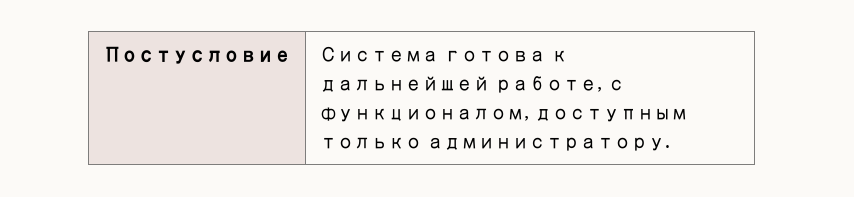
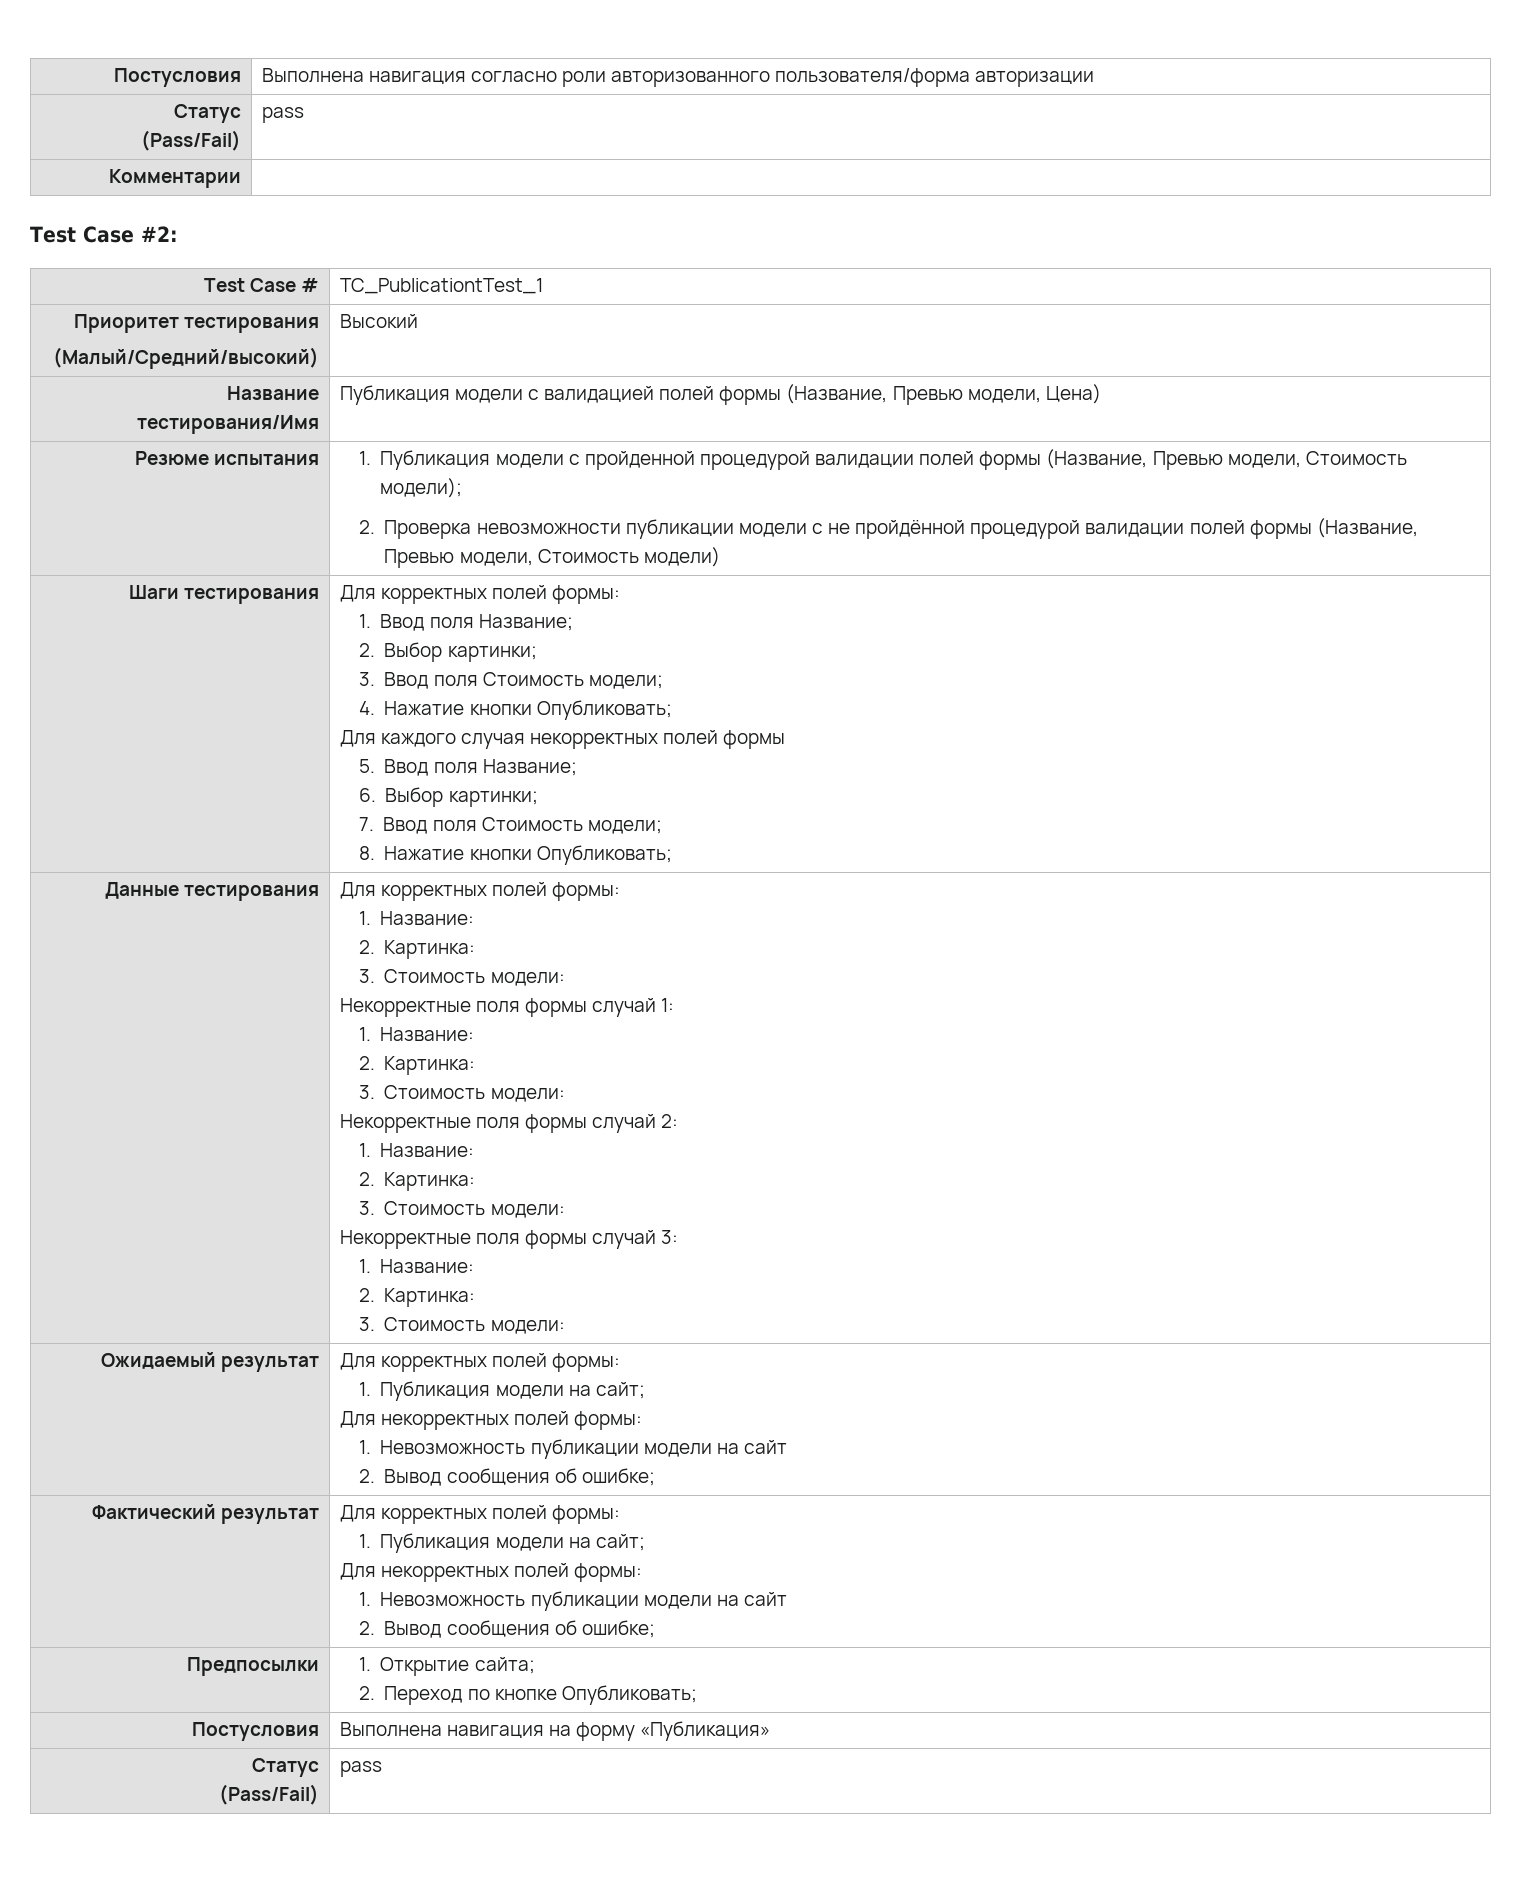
- Постусловие | Система готова к дальнейшей работе, с функционалом, доступным только администратору.
+ Постусловия | Выполнена навигация согласно роли авторизованного пользователя/форма авторизации
+ Статус
+ (Pass/Fail) | pass
+ Комментарии |
+ Test Case #2:
+ Test Case # | TC_PublicationtTest_1
+ Приоритет тестирования
+ (Малый/Средний/высокий) | Высокий
+ Название тестирования/Имя | Публикация модели с валидацией полей формы (Название, Превью модели, Цена)
+ Резюме испытания | 1. Публикация модели с пройденной процедурой валидации полей формы (Название, Превью модели, Стоимость модели);
+ 2. Проверка невозможности публикации модели с не пройдённой процедурой валидации полей формы (Название, Превью модели, Стоимость модели)
+ Шаги тестирования | Для корректных полей формы:
+ 1. Ввод поля Название;
+ 2. Выбор картинки;
+ 3. Ввод поля Стоимость модели;
+ 4. Нажатие кнопки Опубликовать;
+ Для каждого случая некорректных полей формы
+ 5. Ввод поля Название;
+ 6. Выбор картинки;
+ 7. Ввод поля Стоимость модели;
+ 8. Нажатие кнопки Опубликовать;
+ Данные тестирования | Для корректных полей формы:
+ 1. Название:
+ 2. Картинка:
+ 3. Стоимость модели:
+ Некорректные поля формы случай 1:
+ 1. Название:
+ 2. Картинка:
+ 3. Стоимость модели:
+ Некорректные поля формы случай 2:
+ 1. Название:
+ 2. Картинка:
+ 3. Стоимость модели:
+ Некорректные поля формы случай 3:
+ 1. Название:
+ 2. Картинка:
+ 3. Стоимость модели:
+ Ожидаемый результат | Для корректных полей формы:
+ 1. Публикация модели на сайт;
+ Для некорректных полей формы:
+ 1. Невозможность публикации модели на сайт
+ 2. Вывод сообщения об ошибке;
+ Фактический результат | Для корректных полей формы:
+ 1. Публикация модели на сайт;
+ Для некорректных полей формы:
+ 1. Невозможность публикации модели на сайт
+ 2. Вывод сообщения об ошибке;
+ Предпосылки | 1. Открытие сайта;
+ 2. Переход по кнопке Опубликовать;
+ Постусловия | Выполнена навигация на форму «Публикация»
+ Статус
+ (Pass/Fail) | pass

